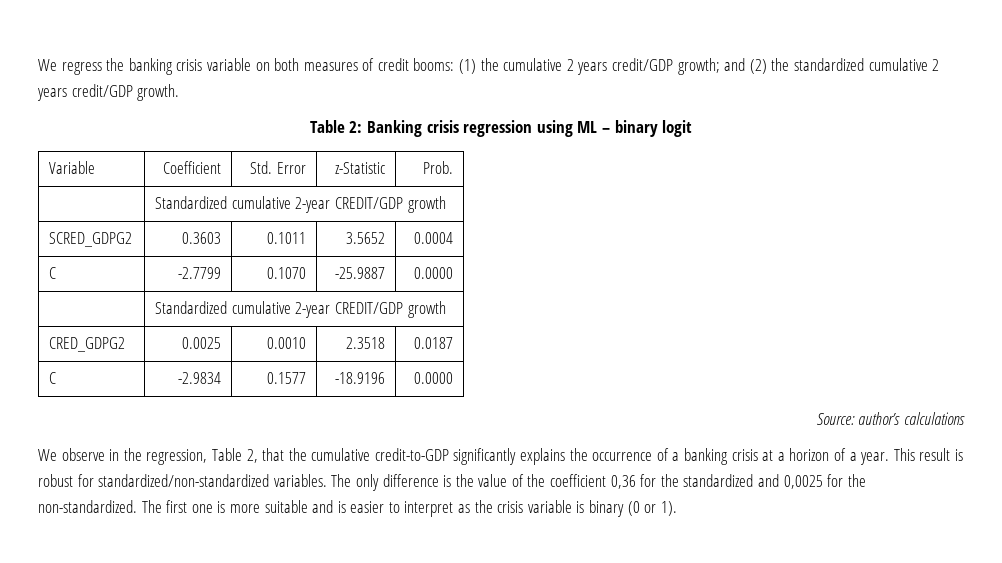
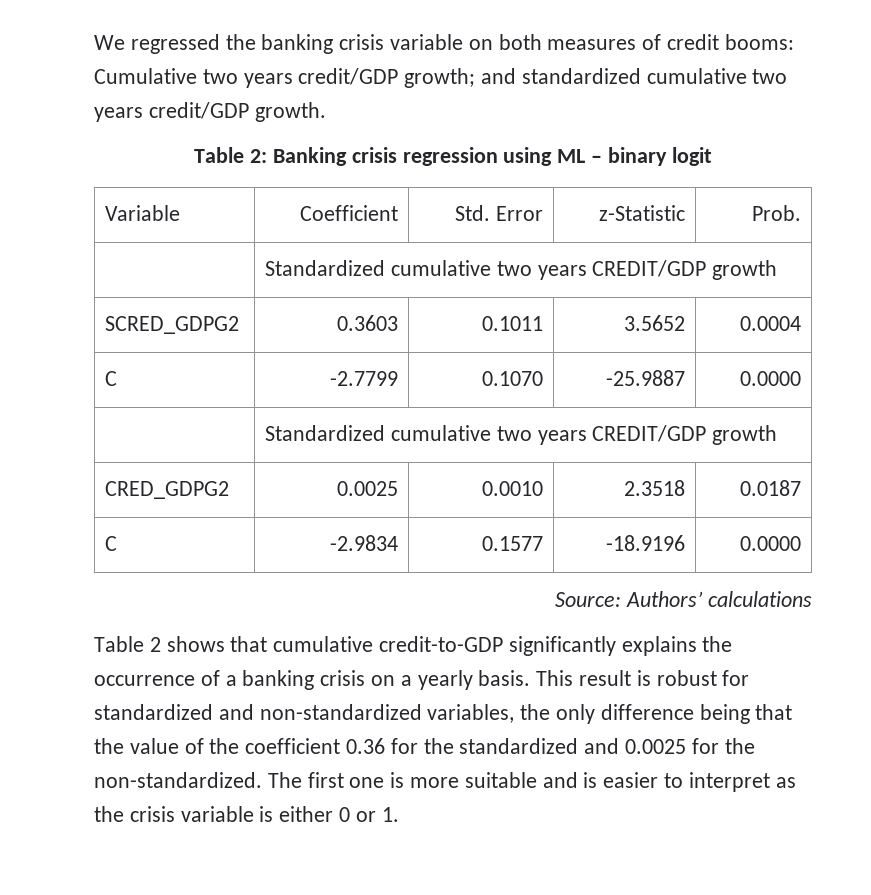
- We regress the banking crisis variable on both measures of credit booms: (1) the cumulative 2 years credit/GDP growth; and (2) the standardized cumulative 2 years credit/GDP growth.
+ We regressed the banking crisis variable on both measures of credit booms: Cumulative two years credit/GDP growth; and standardized cumulative two years credit/GDP growth.
  Variable | Coefficient | Std. Error | z-Statistic | Prob.
- | Standardized cumulative 2-year CREDIT/GDP growth
+ | Standardized cumulative two years CREDIT/GDP growth
  C | -2.7799 | 0.1070 | -25.9887 | 0.0000
- | Standardized cumulative 2-year CREDIT/GDP growth
+ | Standardized cumulative two years CREDIT/GDP growth
- Source: author’s calculations
+ Source: Authors’ calculations
- We observe in the regression, Table 2, that the cumulative credit-to-GDP significantly explains the occurrence of a banking crisis at a horizon of a year.
+ Table 2 shows that cumulative credit-to-GDP significantly explains the occurrence of a banking crisis on a yearly basis.
- This result is robust for standardized/non-standardized variables. The only difference is the value of the coefficient 0,36 for the standardized and 0,0025 for the non-standardized.
+ This result is robust for standardized and non-standardized variables, the only difference being that the value of the coefficient 0.36 for the standardized and 0.0025 for the non-standardized.
- The first one is more suitable and is easier to interpret as the crisis variable is binary (0 or 1).
+ The first one is more suitable and is easier to interpret as the crisis variable is either 0 or 1.

